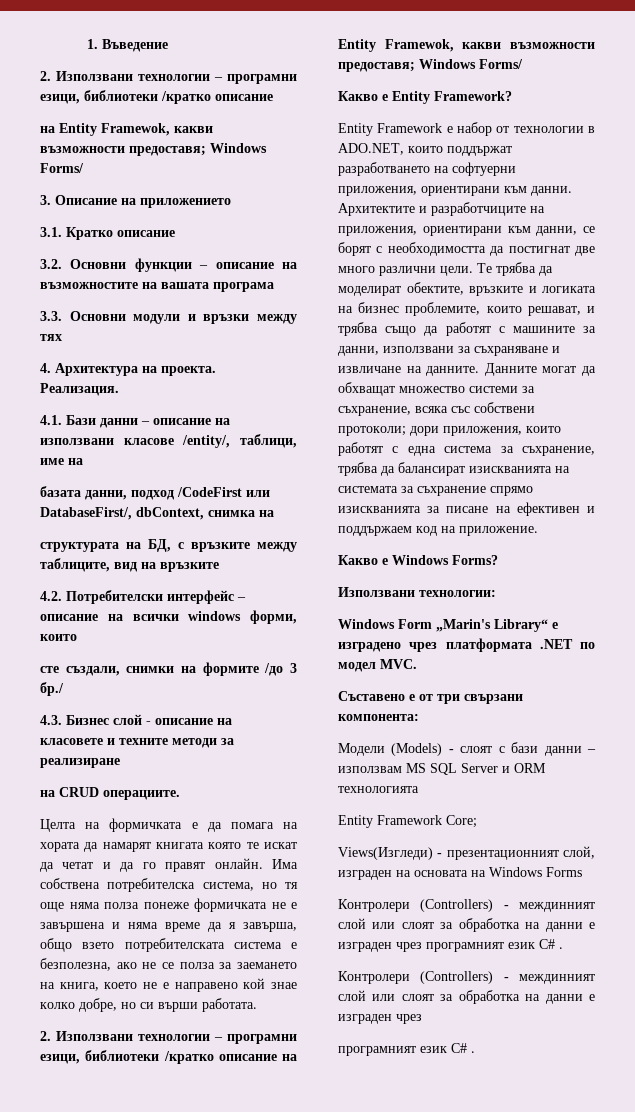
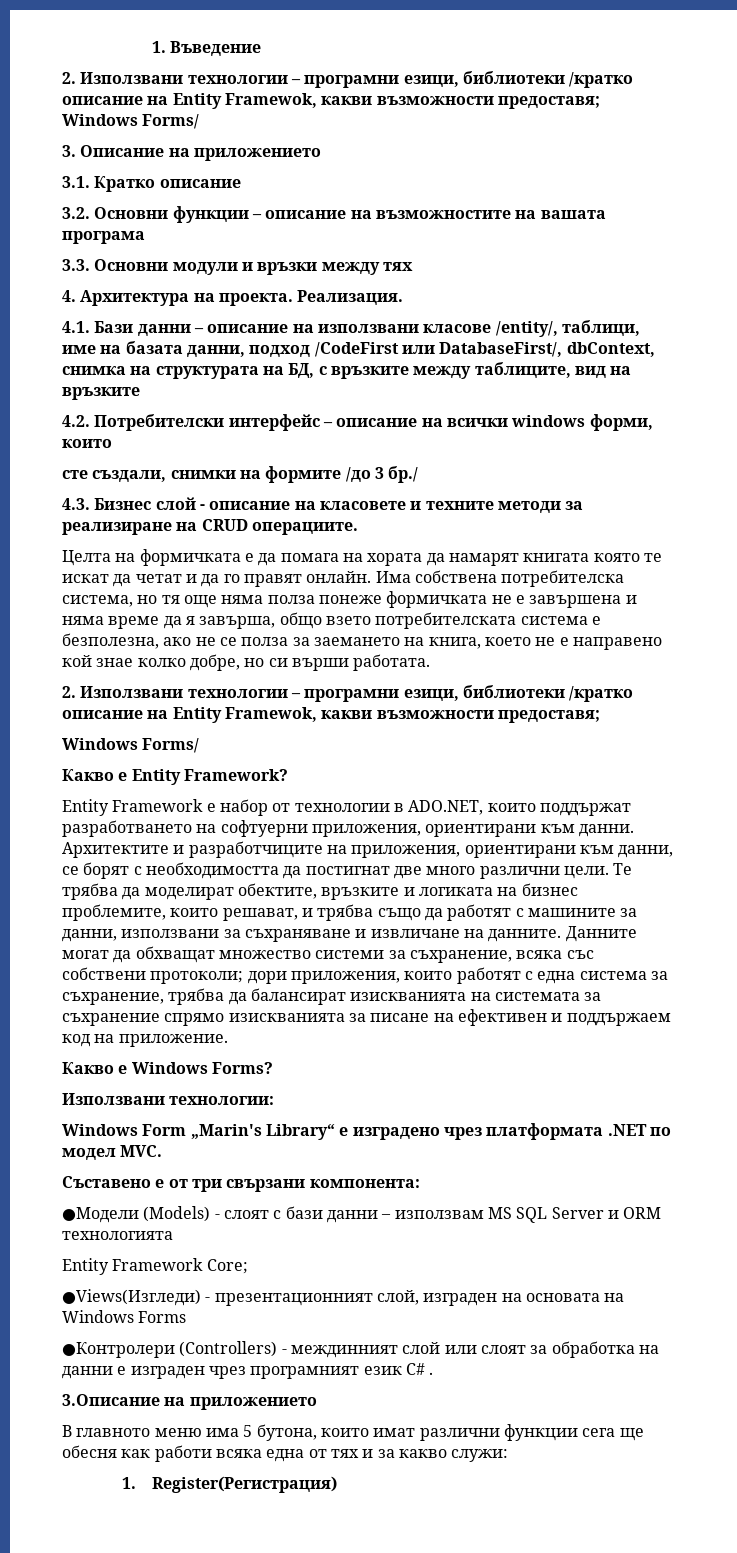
  1. Въведение
- 2. Използвани технологии – програмни езици, библиотеки /кратко описание
- на Entity Framewok, какви възможности предоставя; Windows Forms/
+ 2. Използвани технологии – програмни езици, библиотеки /кратко описание на Entity Framewok, какви възможности предоставя; Windows Forms/
- 4.1. Бази данни – описание на използвани класове /entity/, таблици, име на
- базата данни, подход /CodeFirst или DatabaseFirst/, dbContext, снимка на
- структурата на БД, с връзките между таблиците, вид на връзките
+ 4.1. Бази данни – описание на използвани класове /entity/, таблици, име на базата данни, подход /CodeFirst или DatabaseFirst/, dbContext, снимка на структурата на БД, с връзките между таблиците, вид на връзките
- 4.3. Бизнес слой - описание на класовете и техните методи за реализиране
- на CRUD операциите.
+ 4.3. Бизнес слой - описание на класовете и техните методи за реализиране на CRUD операциите.
  Има собствена потребителска система, но тя още няма полза понеже формичката не е завършена и няма време да я завърша, общо взето потребителската система е безполезна, ако не се полза за заемането на книга, което не е направено кой знае колко добре, но си върши работата.
- 2. Използвани технологии – програмни езици, библиотеки /кратко описание на Entity Framewok, какви възможности предоставя; Windows Forms/
+ 2. Използвани технологии – програмни езици, библиотеки /кратко описание на Entity Framewok, какви възможности предоставя;
+ Windows Forms/
- Модели (Models) - слоят с бази данни – използвам MS SQL Server и ORM технологията
+ ●Модели (Models) - слоят с бази данни – използвам MS SQL Server и ORM технологията
- Views(Изгледи) - презентационният слой, изграден на основата на Windows Forms
+ ●Views(Изгледи) - презентационният слой, изграден на основата на Windows Forms
- Контролери (Controllers) - междинният слой или слоят за обработка на данни е изграден чрез програмният език C# .
- Контролери (Controllers) - междинният слой или слоят за обработка на данни е изграден чрез
- програмният език C# .
+ ●Контролери (Controllers) - междинният слой или слоят за обработка на данни е изграден чрез програмният език C# .
+ 3.Описание на приложението
+ В главното меню има 5 бутона, които имат различни функции сега ще обесня как работи всяка една от тях и за какво служи:
+ 1. Register(Регистрация)

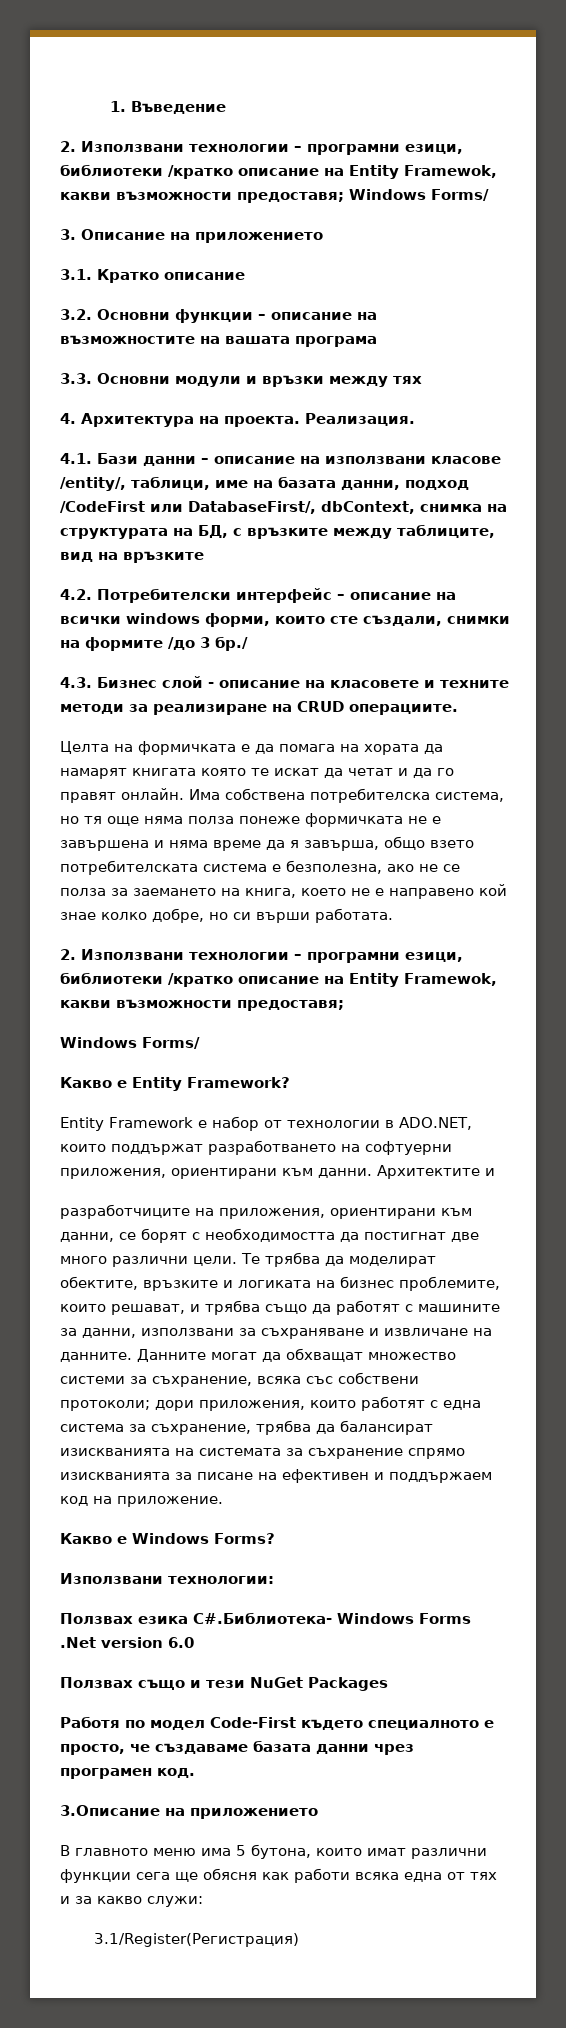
- 4.2. Потребителски интерфейс – описание на всички windows форми, които
- сте създали, снимки на формите /до 3 бр./
+ 4.2. Потребителски интерфейс – описание на всички windows форми, които сте създали, снимки на формите /до 3 бр./
- Архитектите и разработчиците на приложения, ориентирани към данни, се борят с необходимостта да постигнат две много различни цели.
+ Архитектите и
+ разработчиците на приложения, ориентирани към данни, се борят с необходимостта да постигнат две много различни цели.
- Windows Form „Marin's Library“ е изградено чрез платформата .NET по модел MVC.
- Съставено е от три свързани компонента:
- ●Модели (Models) - слоят с бази данни – използвам MS SQL Server и ORM технологията
- Entity Framework Core;
- ●Views(Изгледи) - презентационният слой, изграден на основата на Windows Forms
- ●Контролери (Controllers) - междинният слой или слоят за обработка на данни е изграден чрез програмният език C# .
+ Ползвах езика C#.Библиотека- Windows Forms .Net version 6.0
+ Ползвах също и тези NuGet Packages
+ Работя по модел Code-First където специалното е просто, че създаваме базата данни чрез програмен код.
- В главното меню има 5 бутона, които имат различни функции сега ще обесня как работи всяка една от тях и за какво служи:
+ В главното меню има 5 бутона, които имат различни функции сега ще обясня как работи всяка една от тях и за какво служи:
- 1. Register(Регистрация)
+ 3.1/Register(Регистрация)

